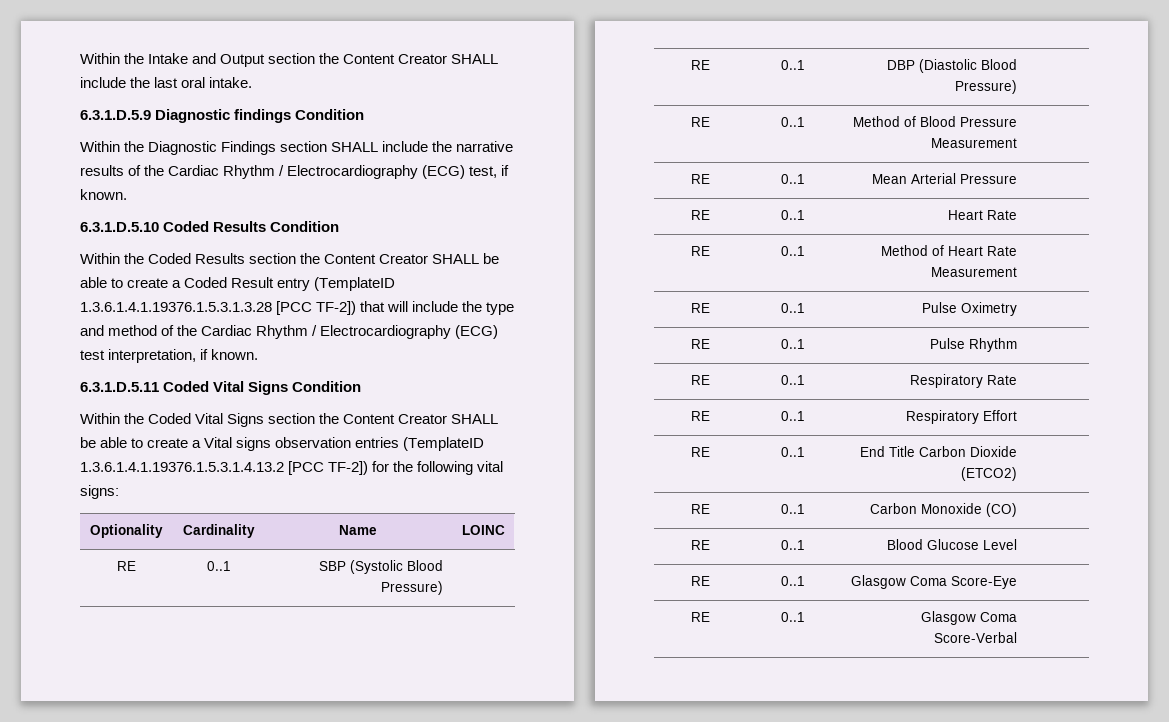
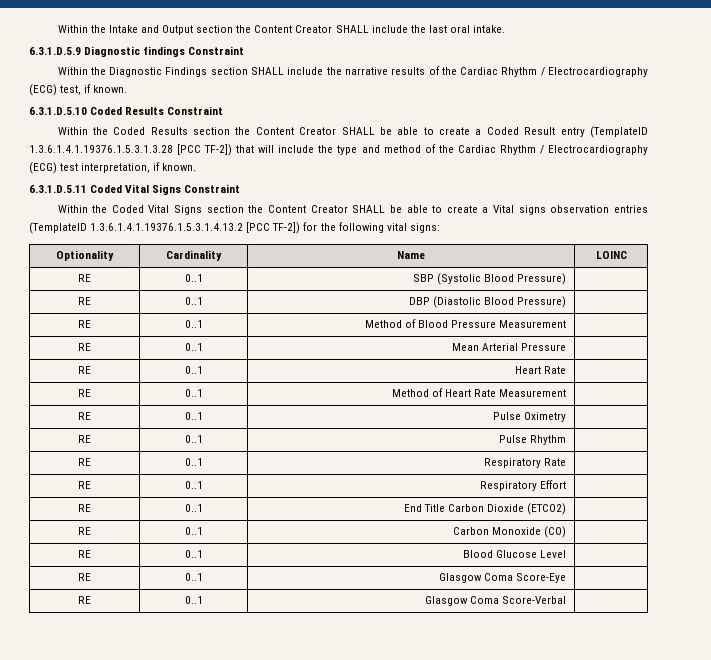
- 6.3.1.D.5.9 Diagnostic findings Condition
+ 6.3.1.D.5.9 Diagnostic findings Constraint
- 6.3.1.D.5.10 Coded Results Condition
+ 6.3.1.D.5.10 Coded Results Constraint
- 6.3.1.D.5.11 Coded Vital Signs Condition
+ 6.3.1.D.5.11 Coded Vital Signs Constraint

